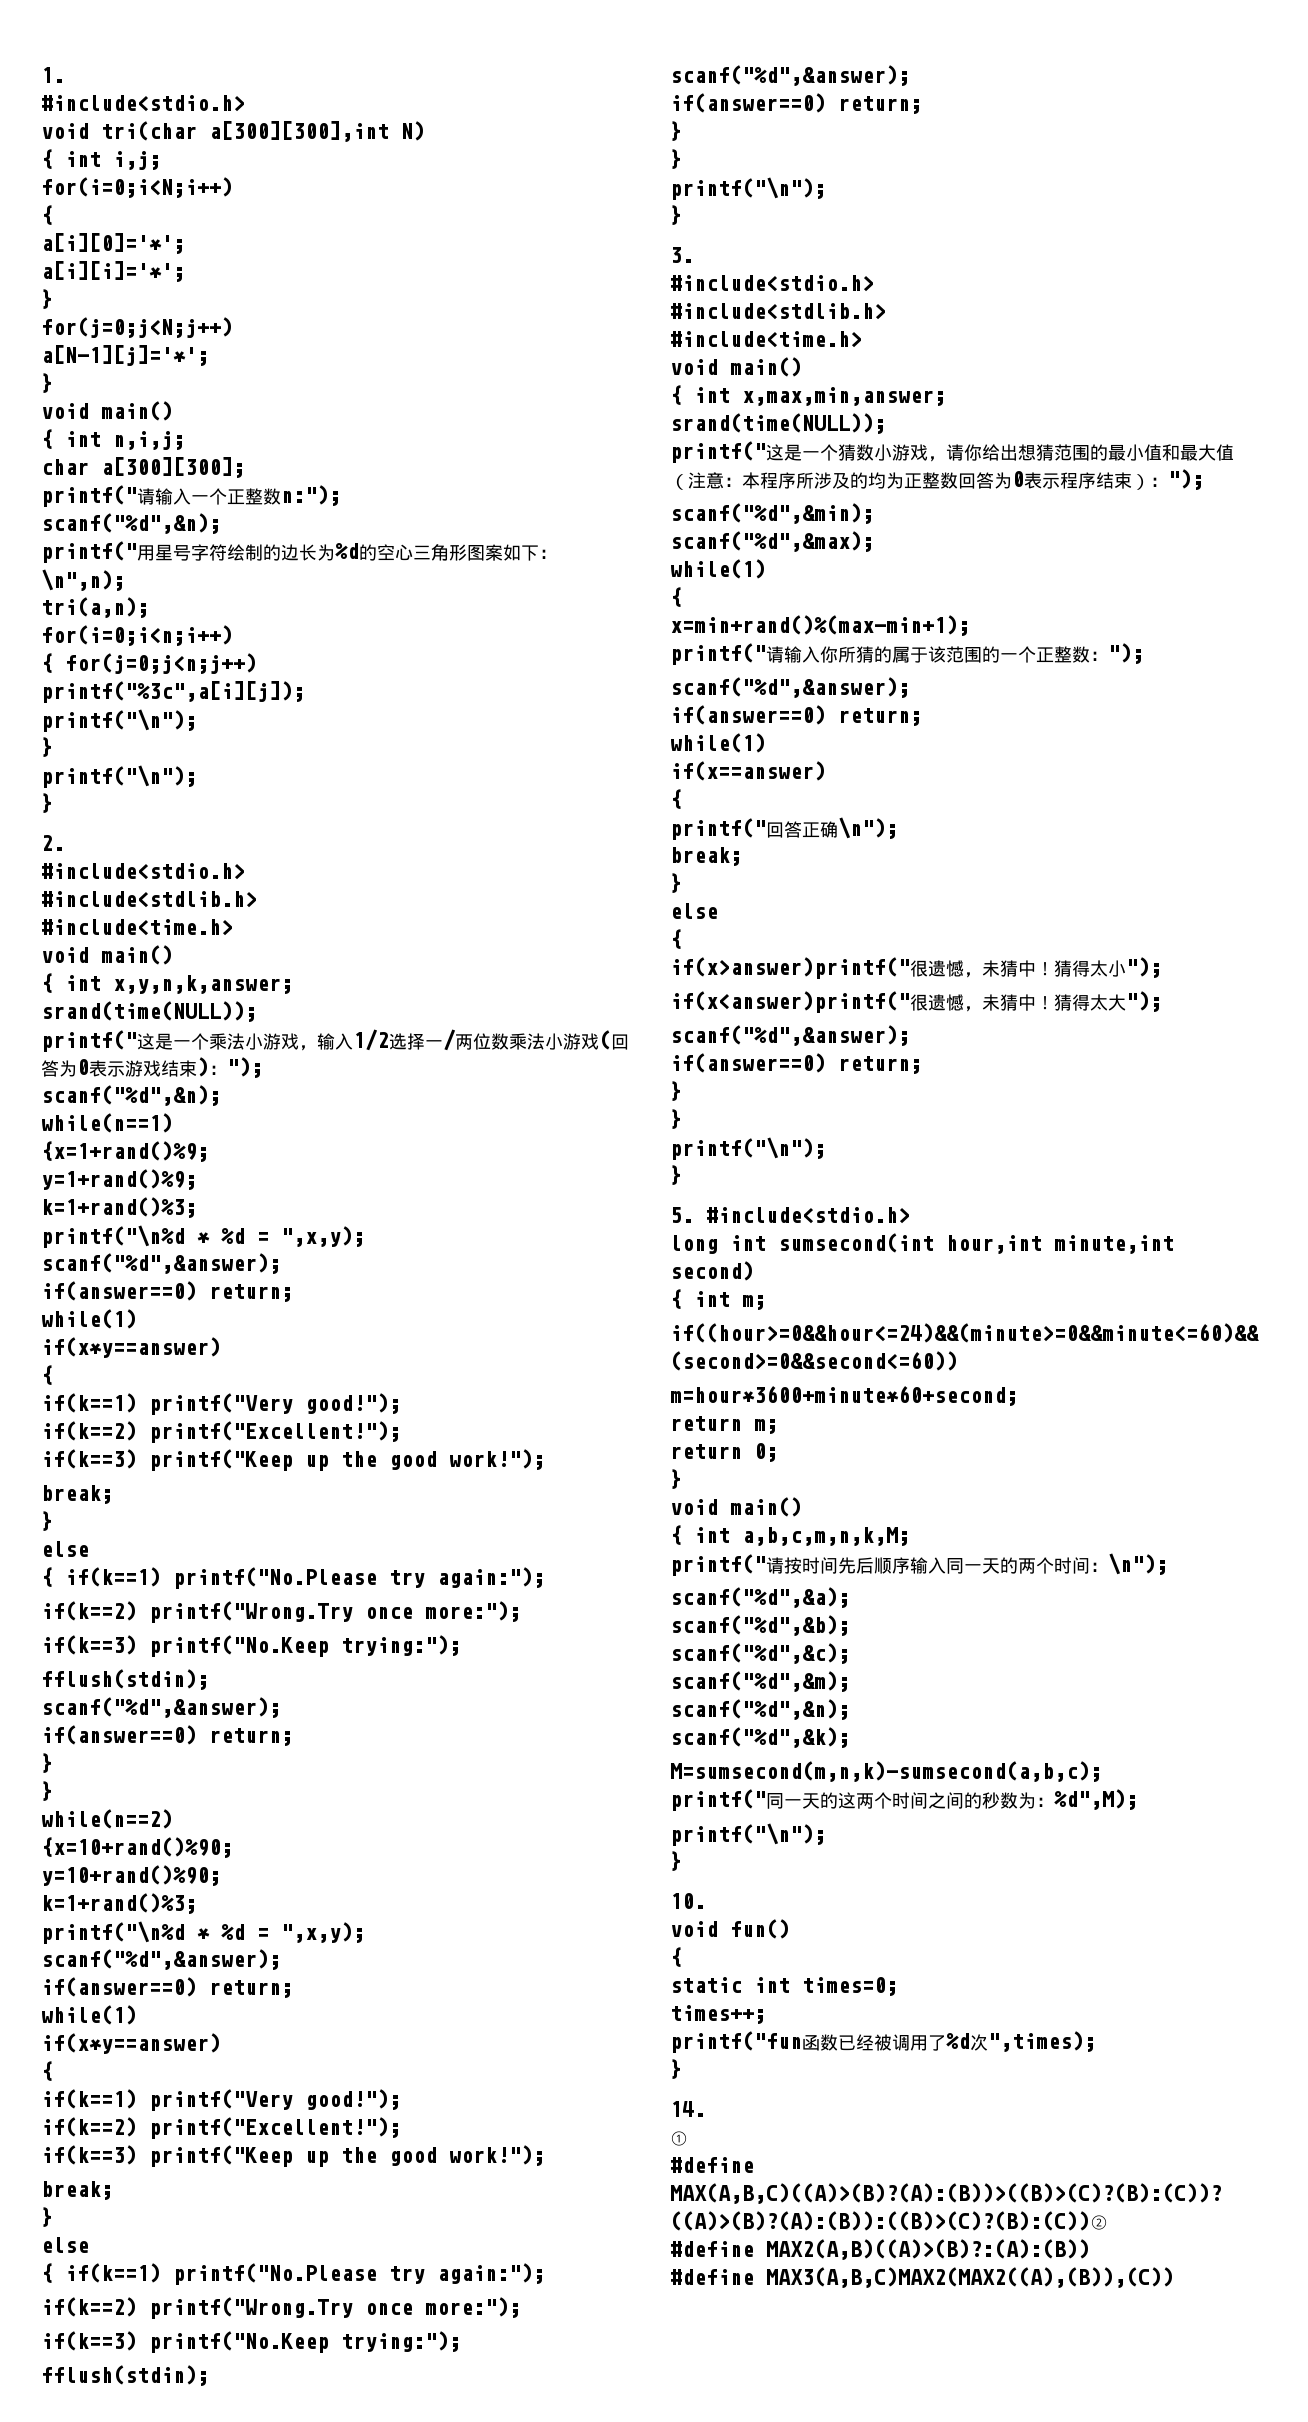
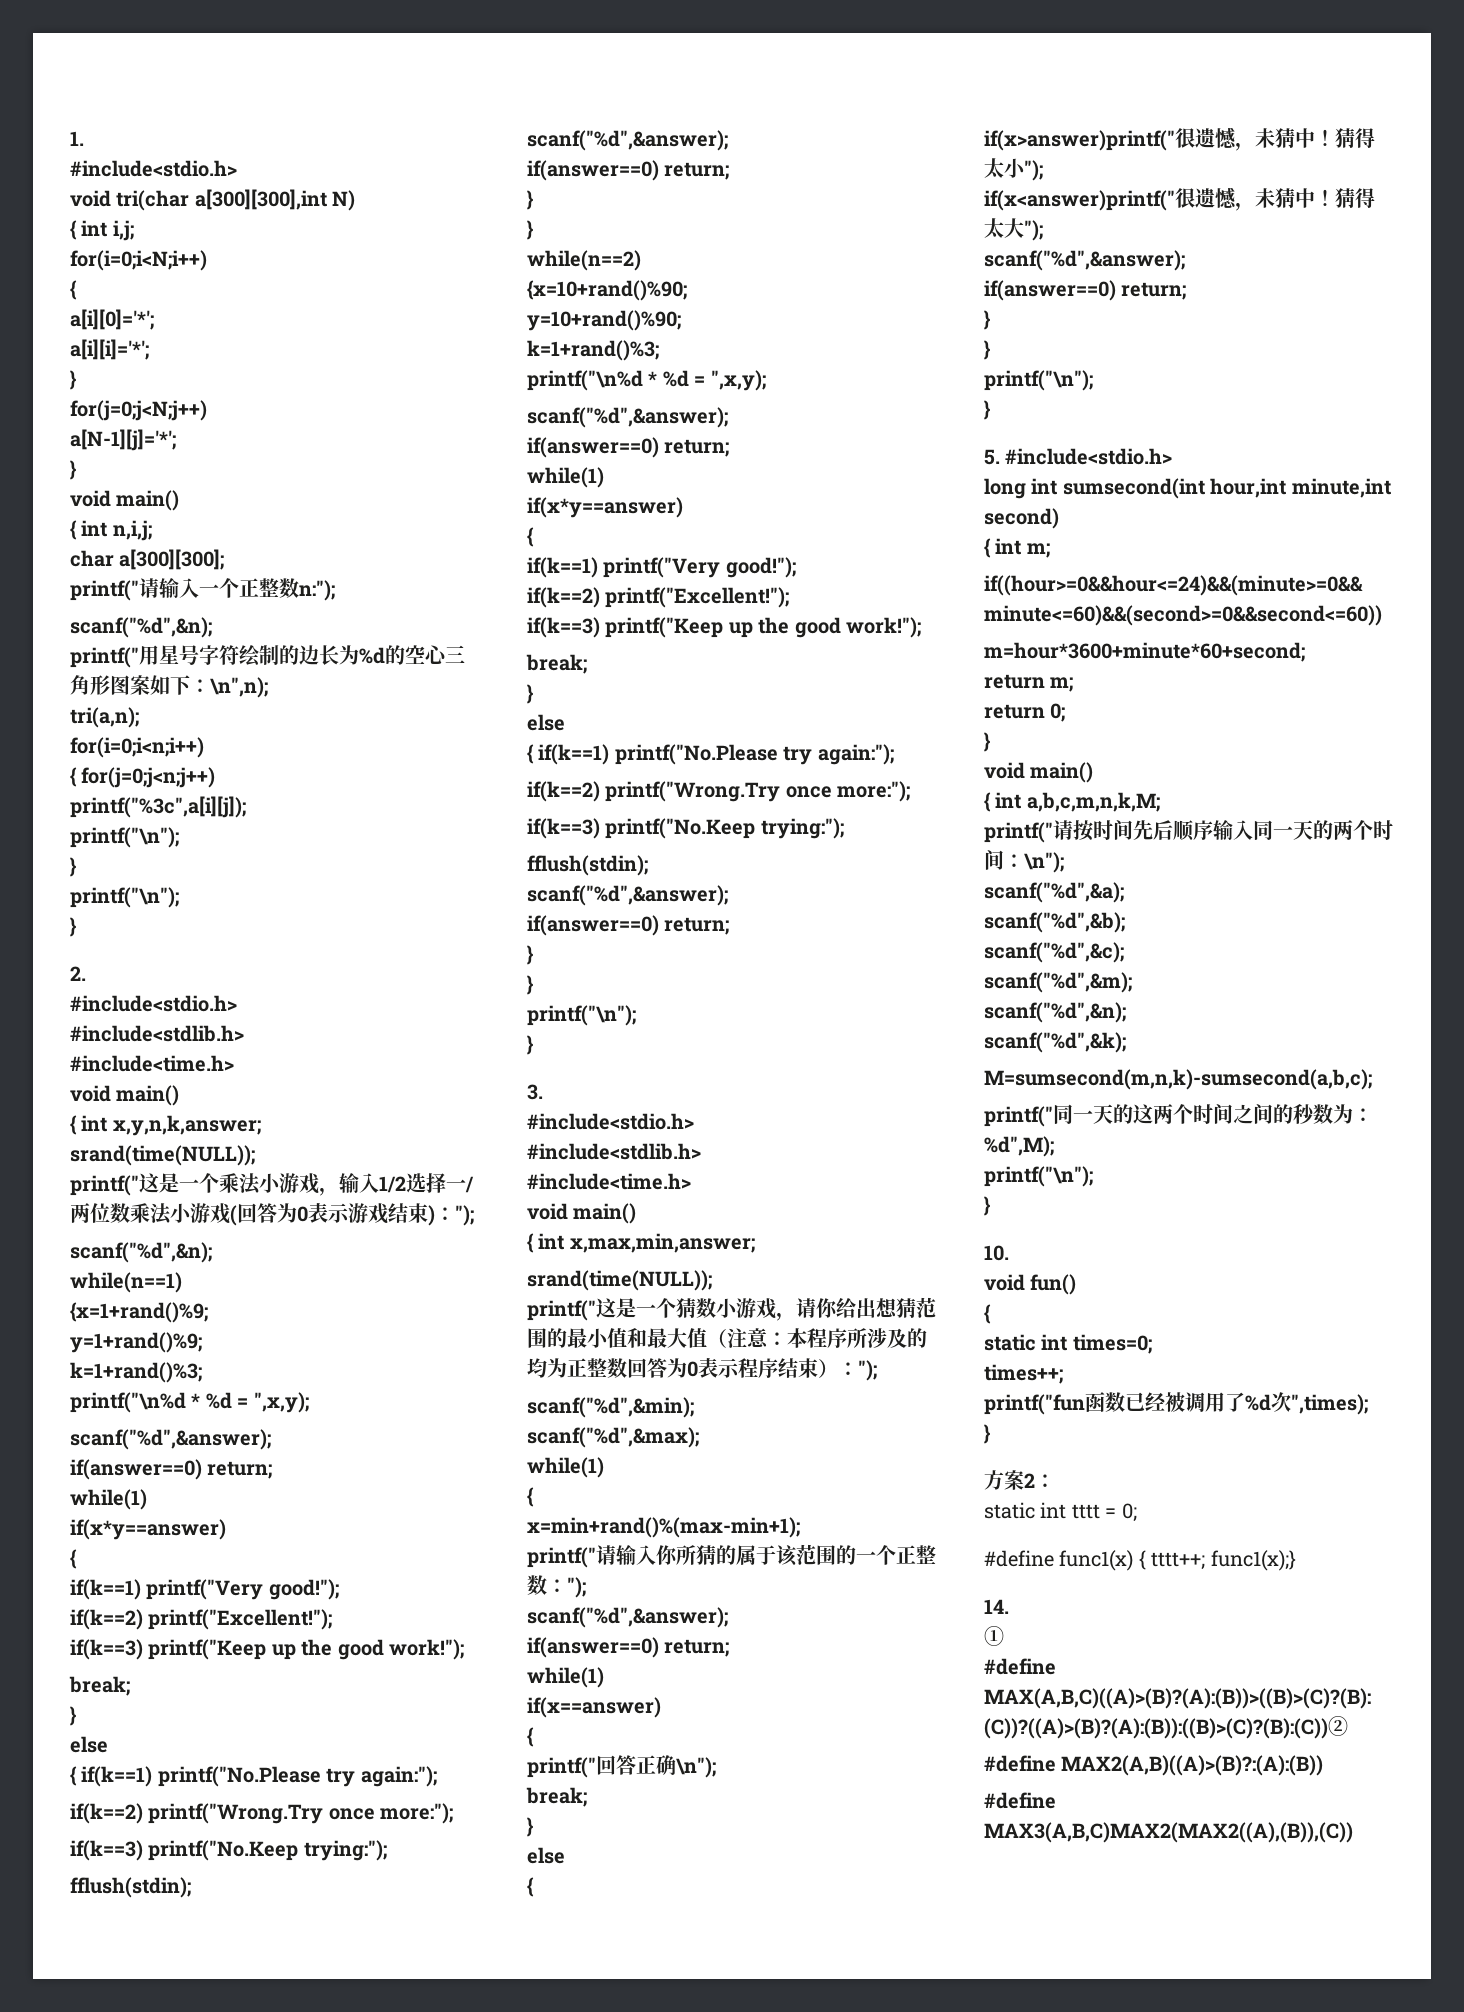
+ 方案2：
+ static int tttt = 0;
+ #define func1(x) { tttt++; func1(x);}

